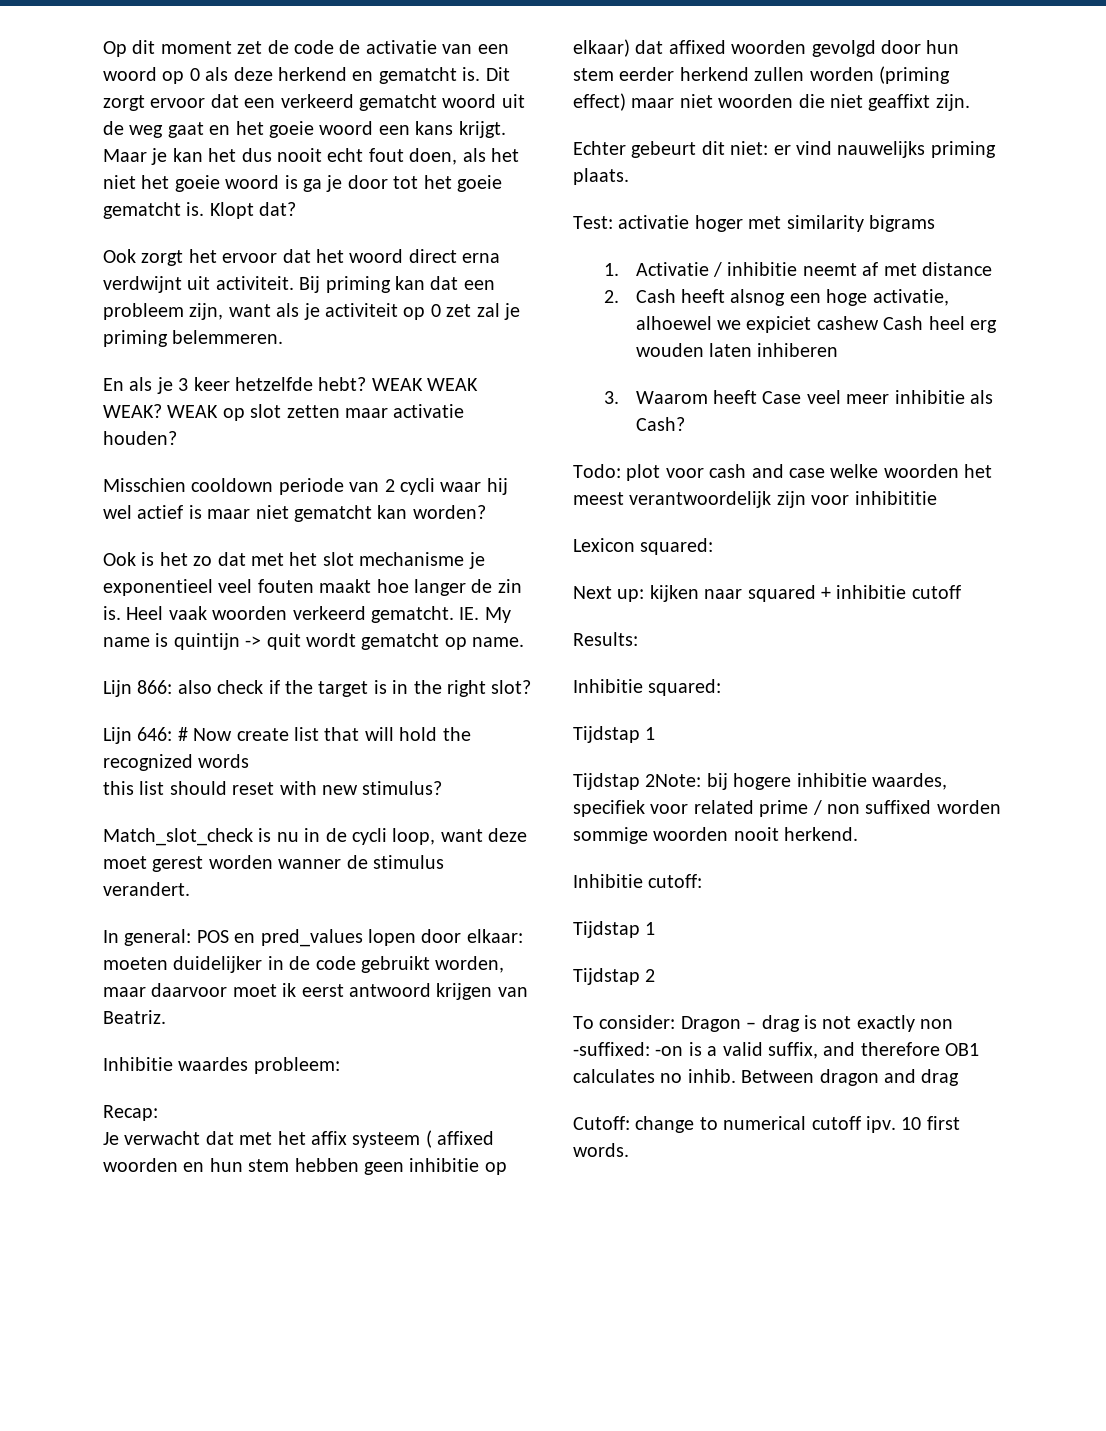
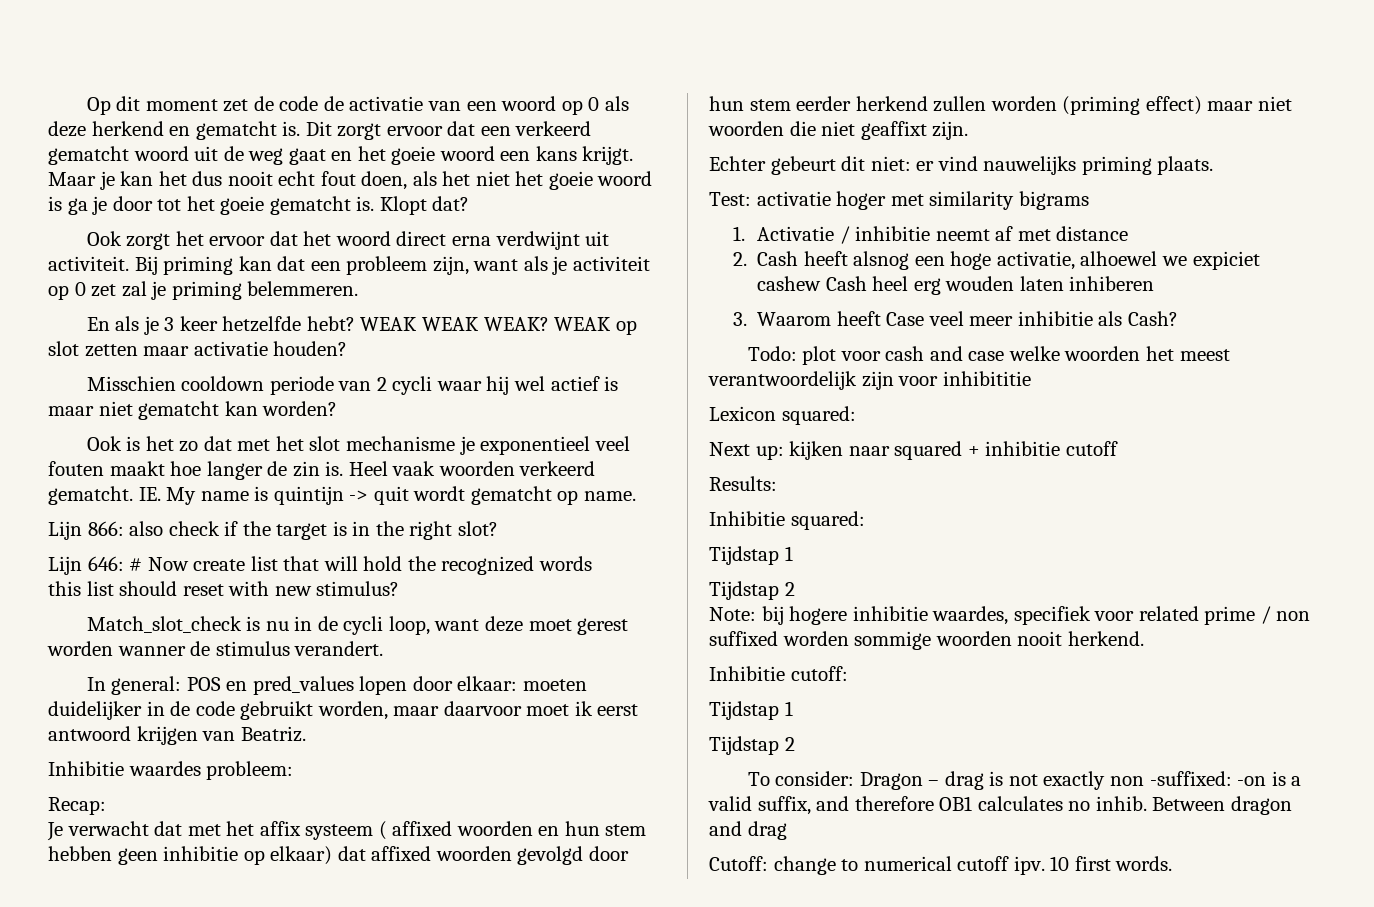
  Inhibitie squared:
  Tijdstap 1
- Tijdstap 2Note: bij hogere inhibitie waardes, specifiek voor related prime / non suffixed worden sommige woorden nooit herkend.
+ Tijdstap 2
+ Note: bij hogere inhibitie waardes, specifiek voor related prime / non suffixed worden sommige woorden nooit herkend.

